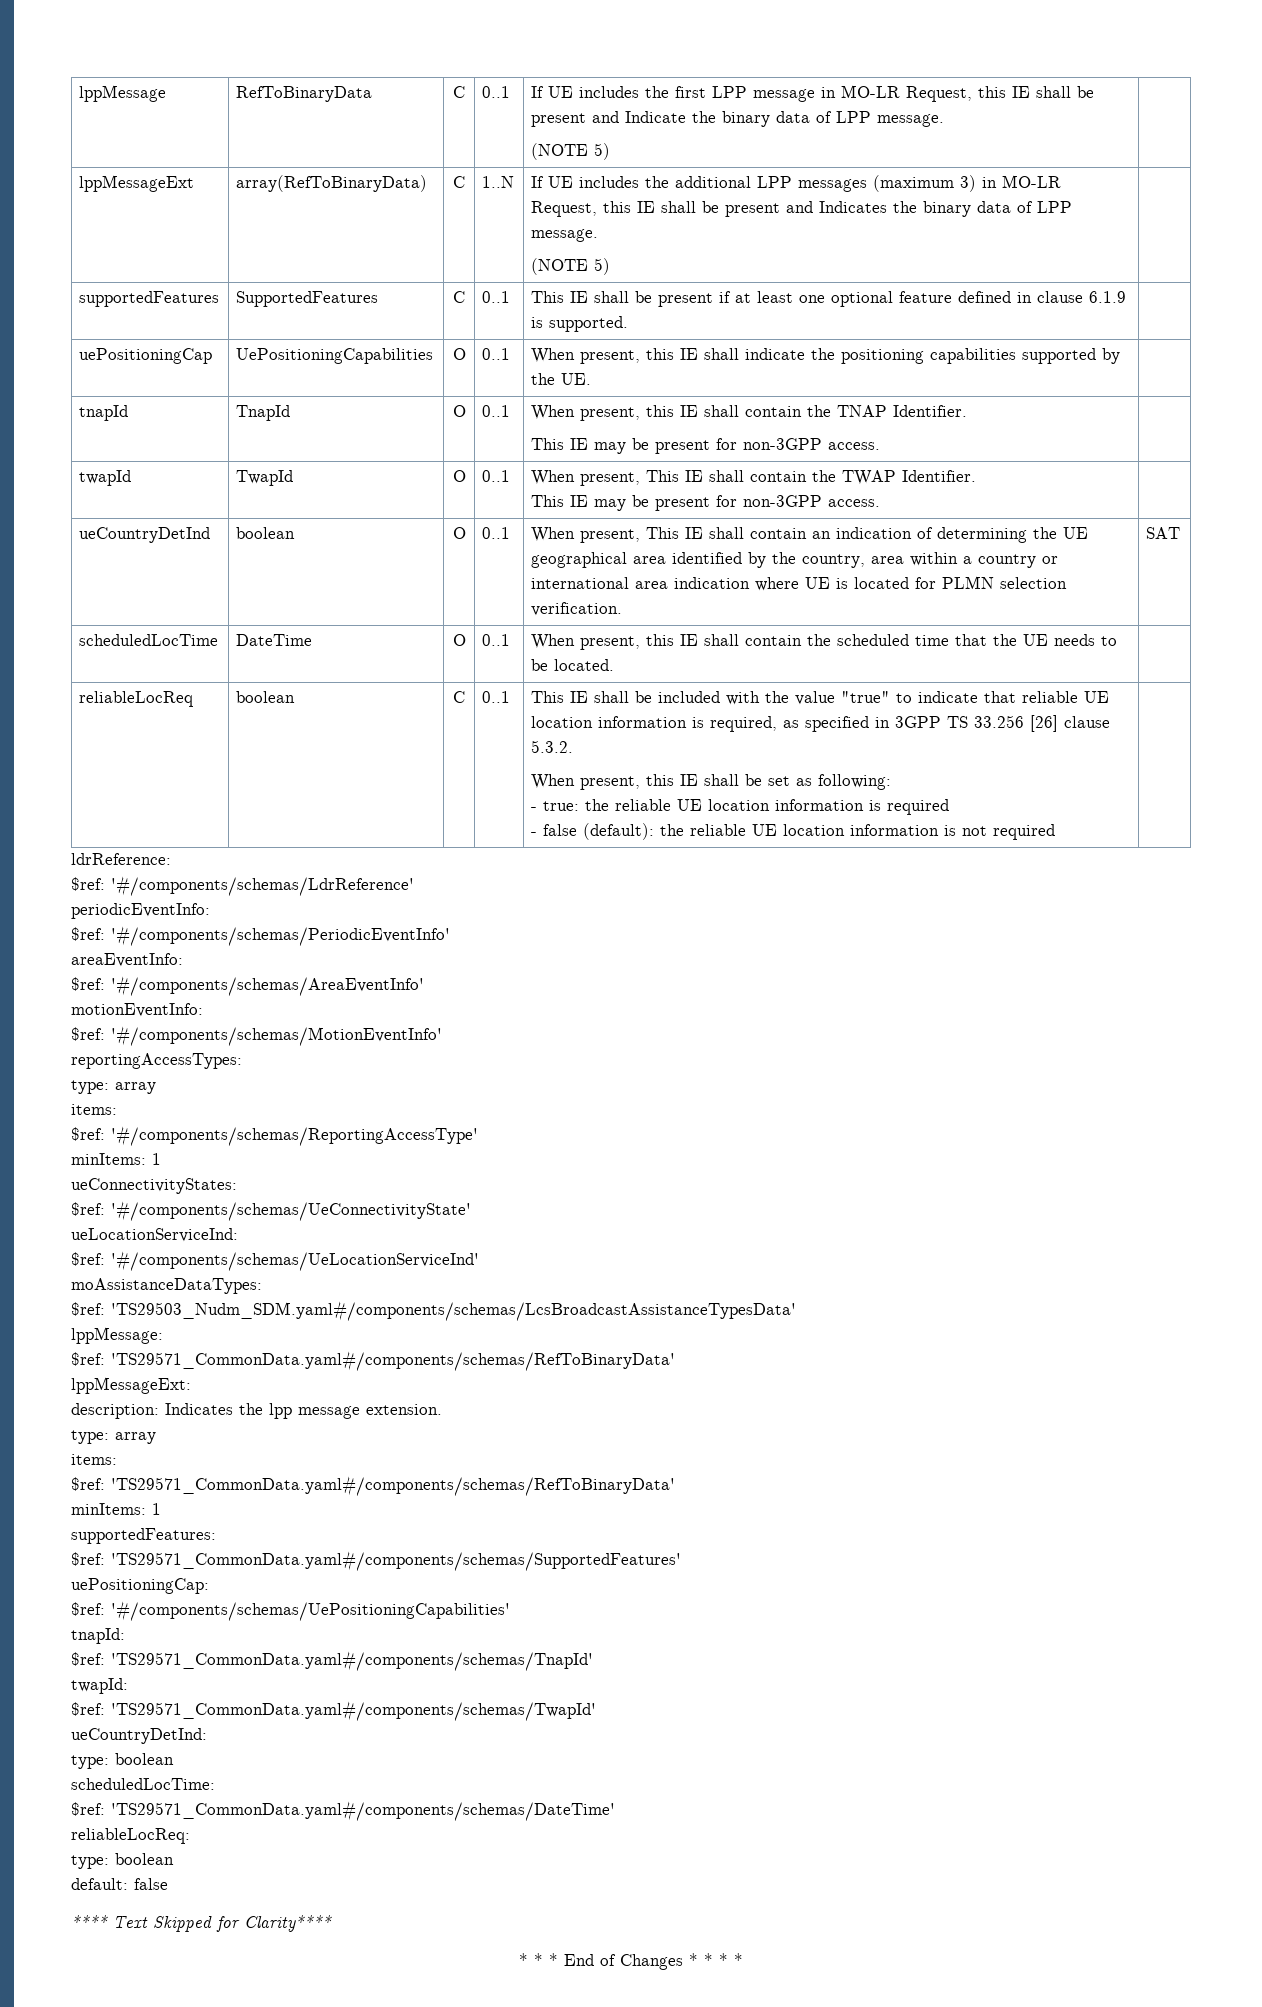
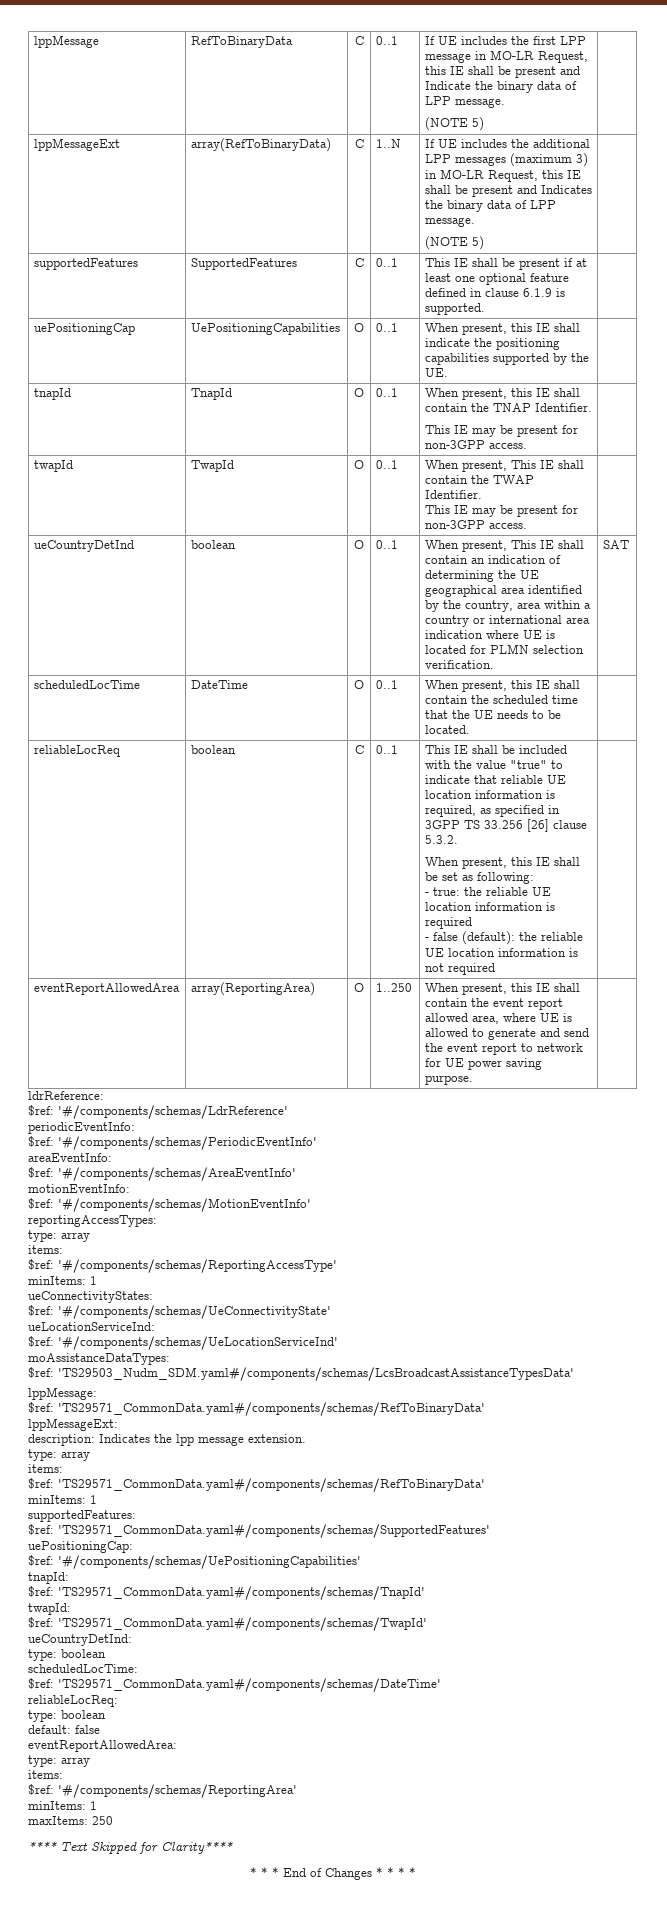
+ eventReportAllowedArea | array(ReportingArea) | O | 1..250 | When present, this IE shall contain the event report allowed area, where UE is allowed to generate and send the event report to network for UE power saving purpose. |
+ eventReportAllowedArea:
+ type: array
+ items:
+ $ref: '#/components/schemas/ReportingArea'
+ minItems: 1
+ maxItems: 250

